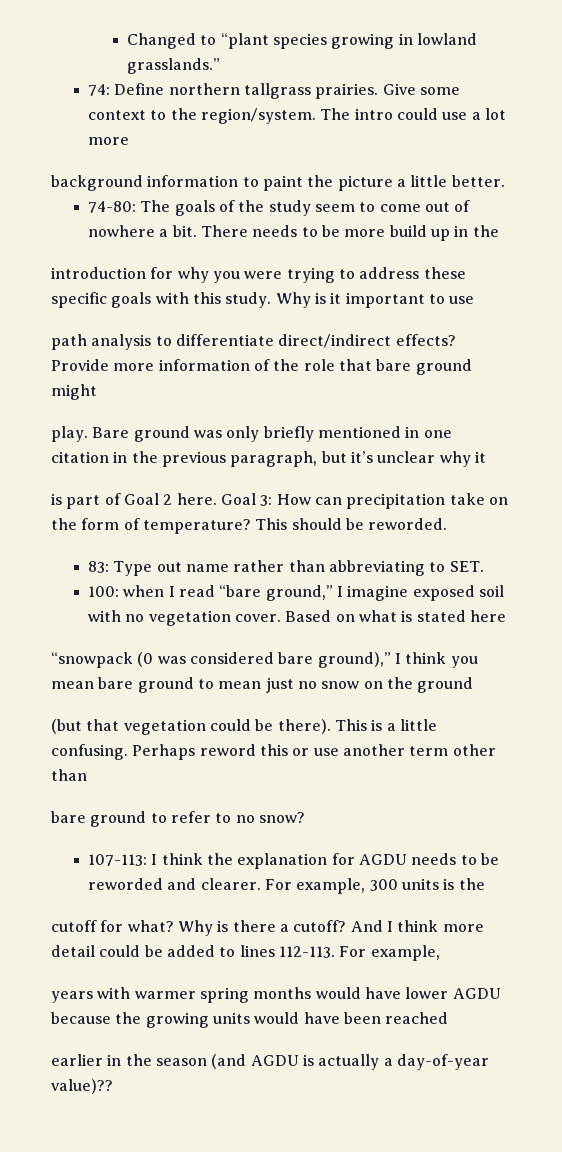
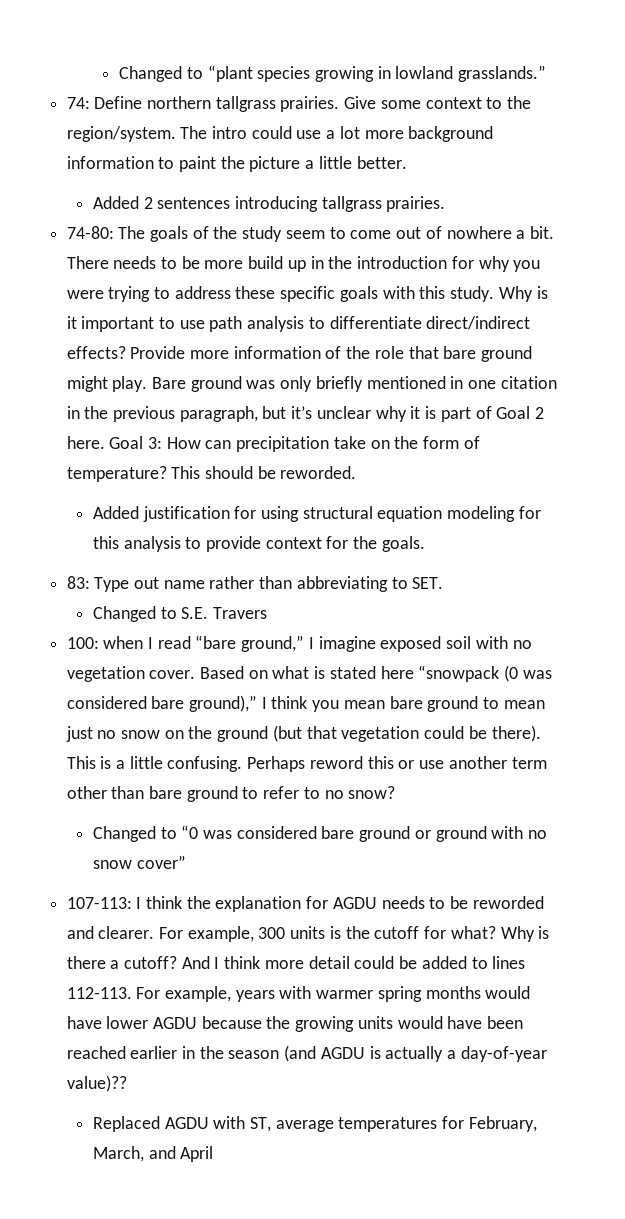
- The intro could use a lot more
- background information to paint the picture a little better.
+ The intro could use a lot more background information to paint the picture a little better.
+ Added 2 sentences introducing tallgrass prairies.
- There needs to be more build up in the
- introduction for why you were trying to address these specific goals with this study.
+ There needs to be more build up in the introduction for why you were trying to address these specific goals with this study.
- Why is it important to use
- path analysis to differentiate direct/indirect effects?
+ Why is it important to use path analysis to differentiate direct/indirect effects?
- Provide more information of the role that bare ground might
- play.
+ Provide more information of the role that bare ground might play.
- Bare ground was only briefly mentioned in one citation in the previous paragraph, but it’s unclear why it
- is part of Goal 2 here.
+ Bare ground was only briefly mentioned in one citation in the previous paragraph, but it’s unclear why it is part of Goal 2 here.
+ Added justification for using structural equation modeling for this analysis to provide context for the goals.
+ Changed to S.E. Travers
- Based on what is stated here
- “snowpack (0 was considered bare ground),” I think you mean bare ground to mean just no snow on the ground
- (but that vegetation could be there).
+ Based on what is stated here “snowpack (0 was considered bare ground),” I think you mean bare ground to mean just no snow on the ground (but that vegetation could be there).
- Perhaps reword this or use another term other than
- bare ground to refer to no snow?
+ Perhaps reword this or use another term other than bare ground to refer to no snow?
+ Changed to “0 was considered bare ground or ground with no snow cover”
- For example, 300 units is the
- cutoff for what?
+ For example, 300 units is the cutoff for what?
- And I think more detail could be added to lines 112-113. For example,
- years with warmer spring months would have lower AGDU because the growing units would have been reached
- earlier in the season (and AGDU is actually a day-of-year value)??
+ And I think more detail could be added to lines 112-113. For example, years with warmer spring months would have lower AGDU because the growing units would have been reached earlier in the season (and AGDU is actually a day-of-year value)??
+ Replaced AGDU with ST, average temperatures for February, March, and April

